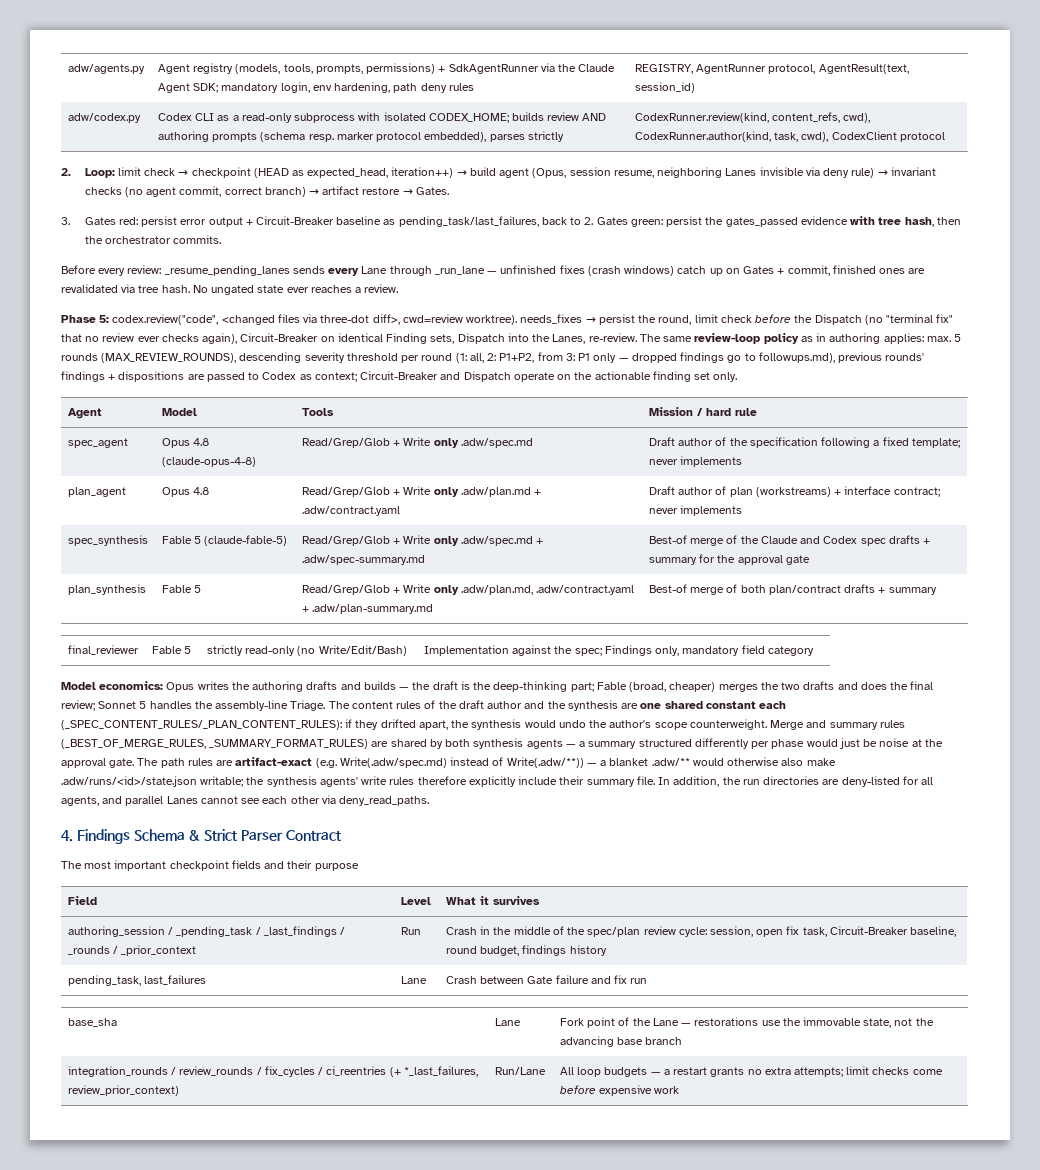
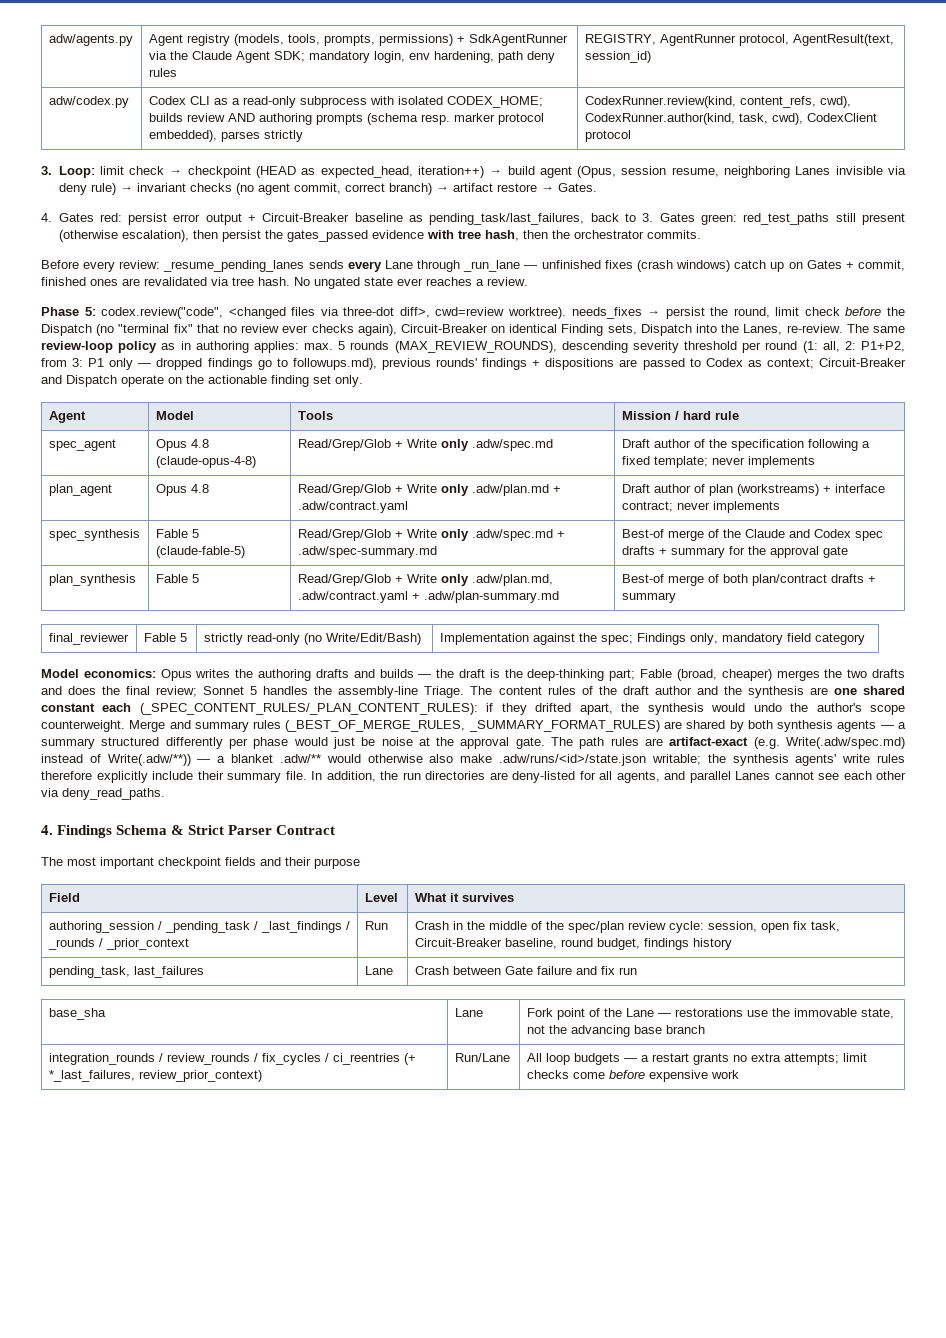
- 2. Loop: limit check → checkpoint (HEAD as expected_head, iteration++) → build agent (Opus, session resume, neighboring Lanes invisible via deny rule) → invariant checks (no agent commit, correct branch) → artifact restore → Gates.
+ 3. Loop: limit check → checkpoint (HEAD as expected_head, iteration++) → build agent (Opus, session resume, neighboring Lanes invisible via deny rule) → invariant checks (no agent commit, correct branch) → artifact restore → Gates.
- 3. Gates red: persist error output + Circuit-Breaker baseline as pending_task/last_failures, back to 2. Gates green: persist the gates_passed evidence with tree hash, then the orchestrator commits.
+ 4. Gates red: persist error output + Circuit-Breaker baseline as pending_task/last_failures, back to 3. Gates green: red_test_paths still present (otherwise escalation), then persist the gates_passed evidence with tree hash, then the orchestrator commits.

